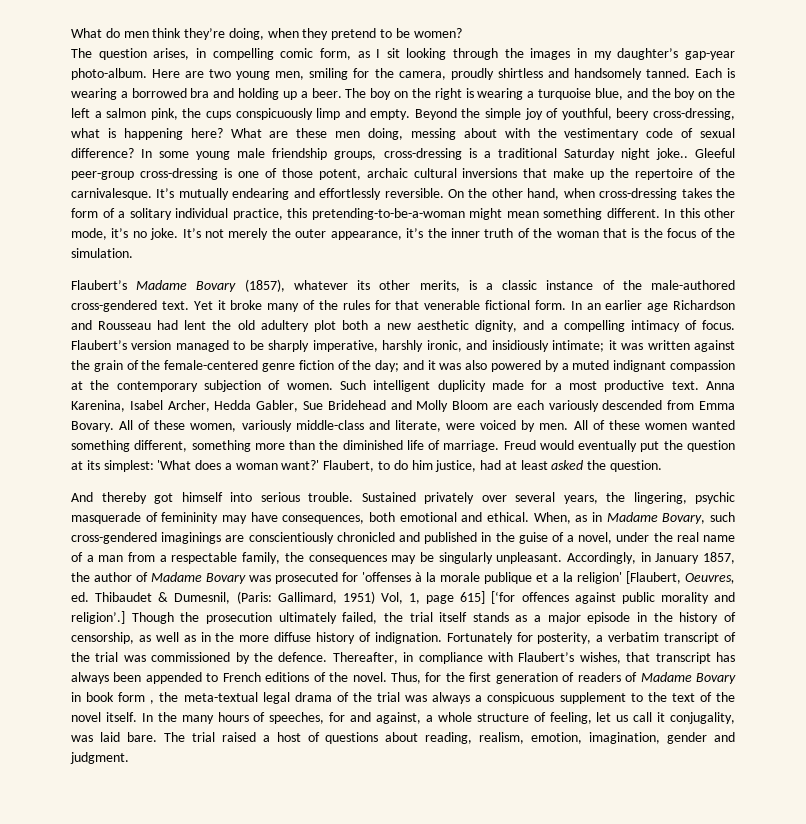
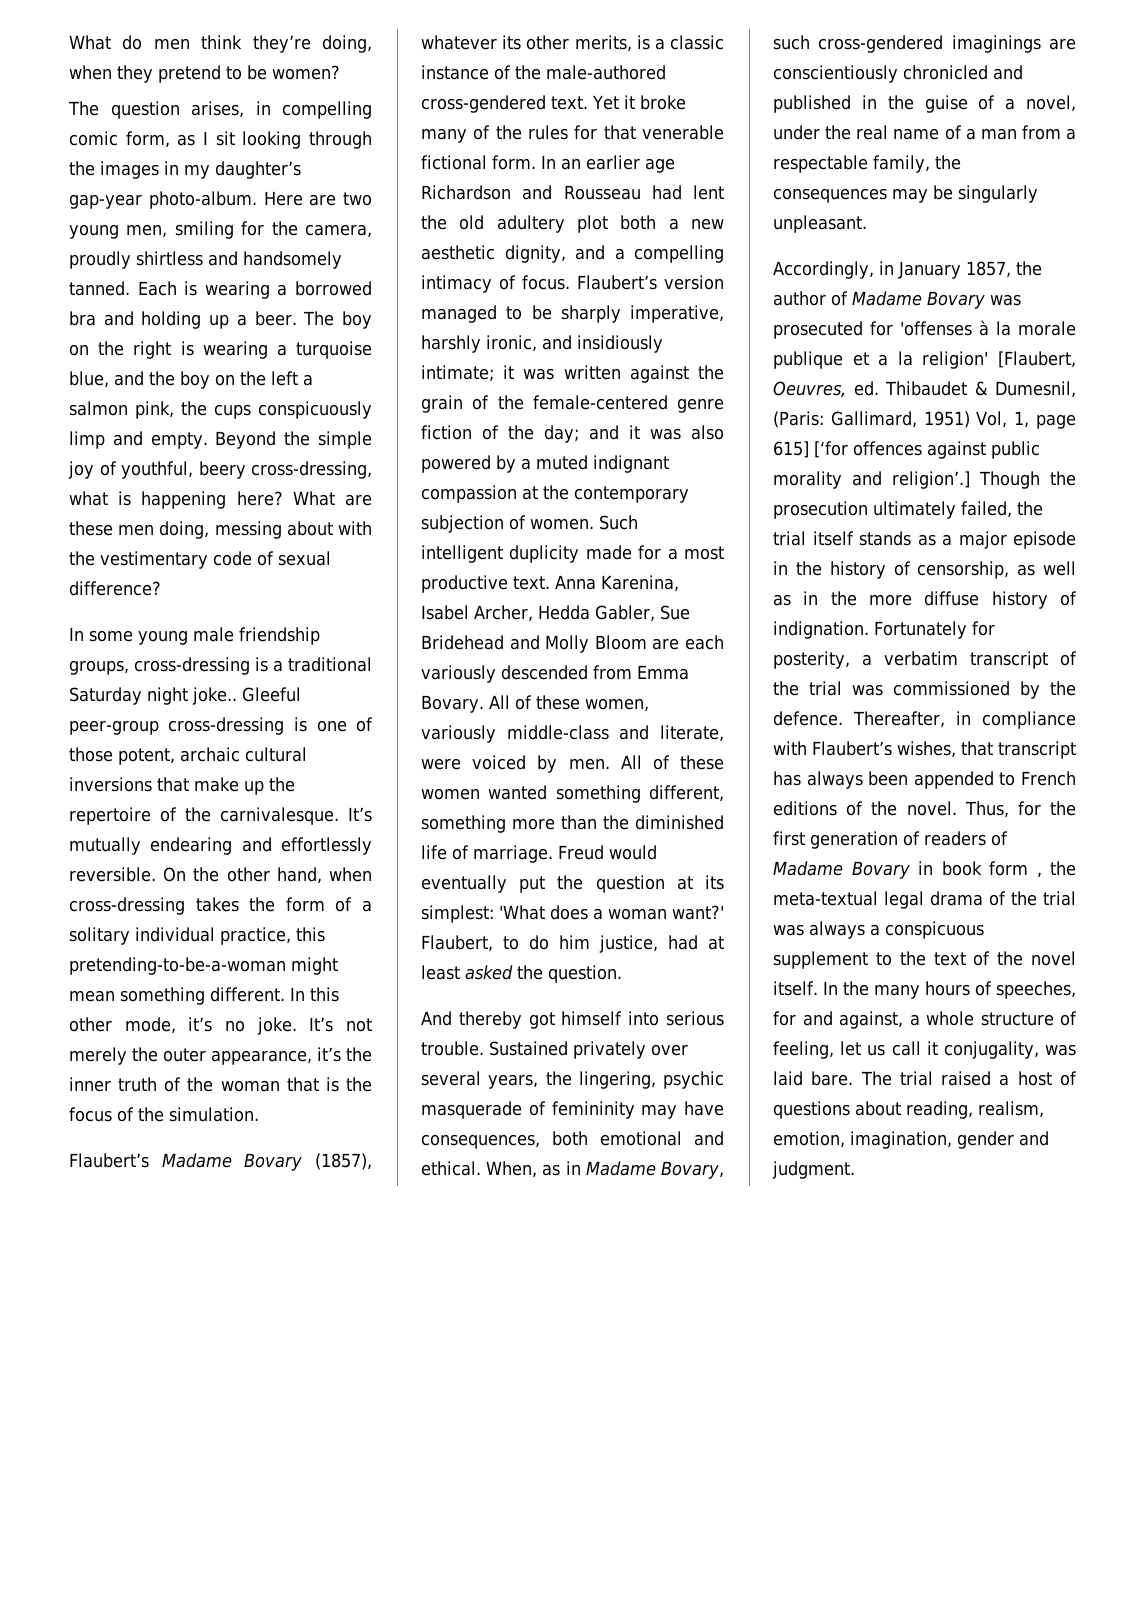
- What are these men doing, messing about with the vestimentary code of sexual difference? In some young male friendship groups, cross-dressing is a traditional Saturday night joke..
+ What are these men doing, messing about with the vestimentary code of sexual difference?
+ In some young male friendship groups, cross-dressing is a traditional Saturday night joke..
- When, as in Madame Bovary, such cross-gendered imaginings are conscientiously chronicled and published in the guise of a novel, under the real name of a man from a respectable family, the consequences may be singularly unpleasant. Accordingly, in January 1857, the author of Madame Bovary was prosecuted for 'offenses à la morale publique et a la religion' [Flaubert, Oeuvres, ed. Thibaudet & Dumesnil, (Paris:
+ When, as in Madame Bovary, such cross-gendered imaginings are conscientiously chronicled and published in the guise of a novel, under the real name of a man from a respectable family, the consequences may be singularly unpleasant.
+ Accordingly, in January 1857, the author of Madame Bovary was prosecuted for 'offenses à la morale publique et a la religion' [Flaubert, Oeuvres, ed. Thibaudet & Dumesnil, (Paris:

